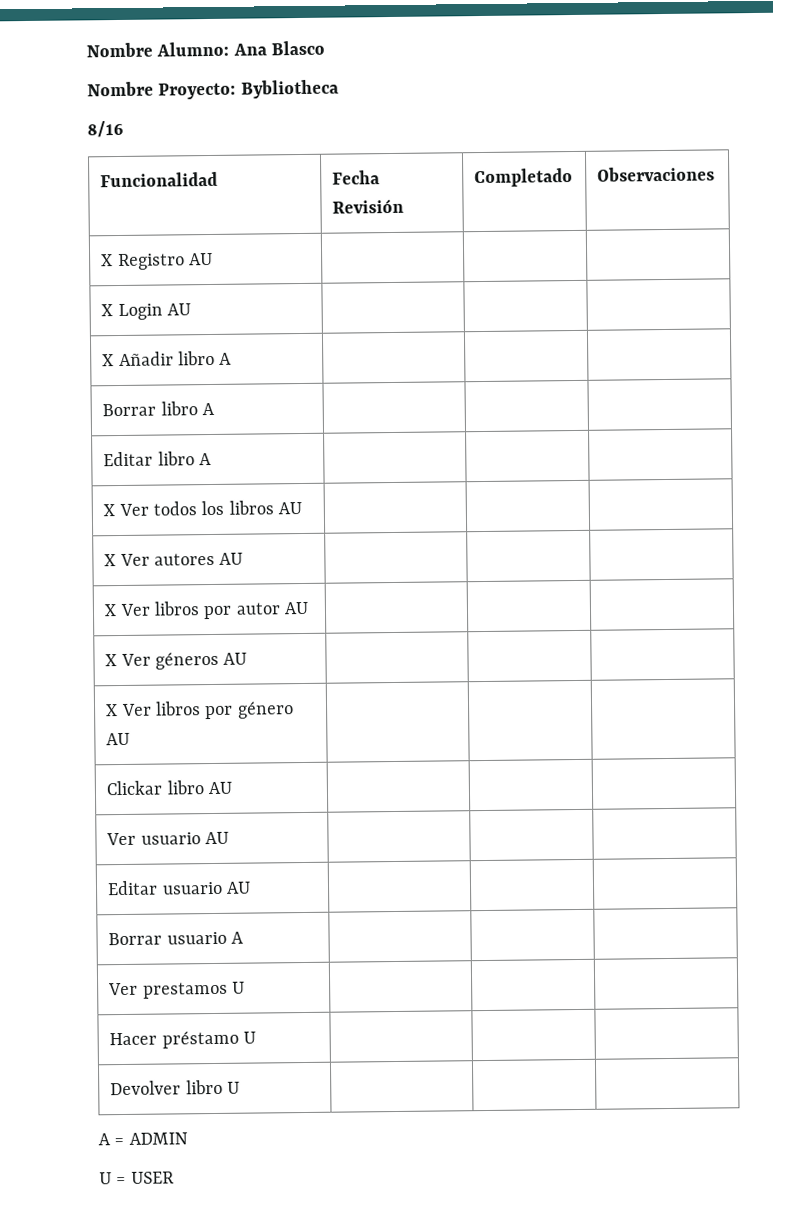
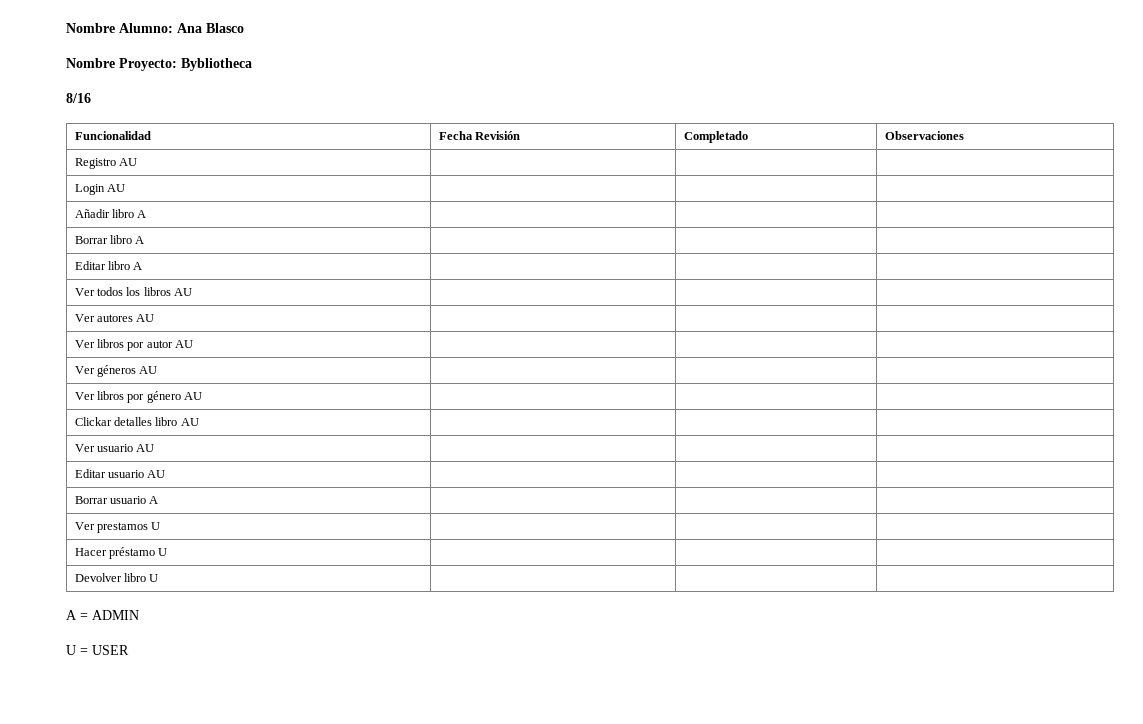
- X Registro AU | | |
+ Registro AU | | |
- X Login AU | | |
+ Login AU | | |
- X Añadir libro A | | |
+ Añadir libro A | | |
- X Ver todos los libros AU | | |
+ Ver todos los libros AU | | |
- X Ver autores AU | | |
+ Ver autores AU | | |
- X Ver libros por autor AU | | |
+ Ver libros por autor AU | | |
- X Ver géneros AU | | |
+ Ver géneros AU | | |
- X Ver libros por género AU | | |
+ Ver libros por género AU | | |
- Clickar libro AU | | |
+ Clickar detalles libro AU | | |

